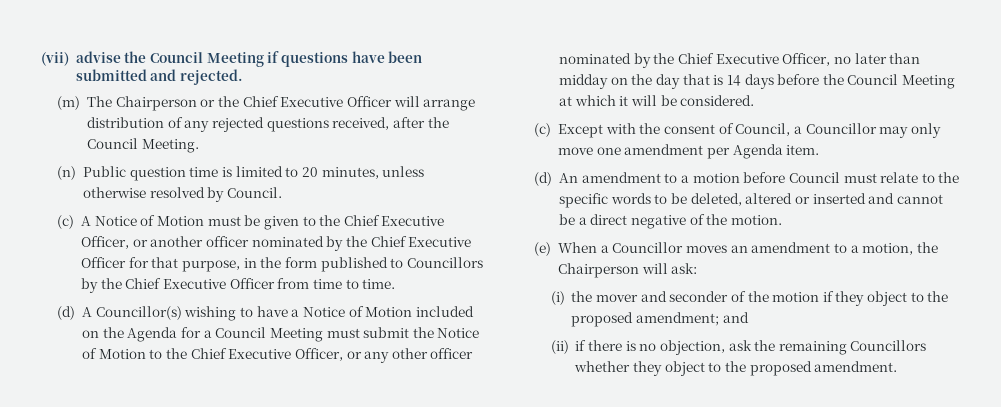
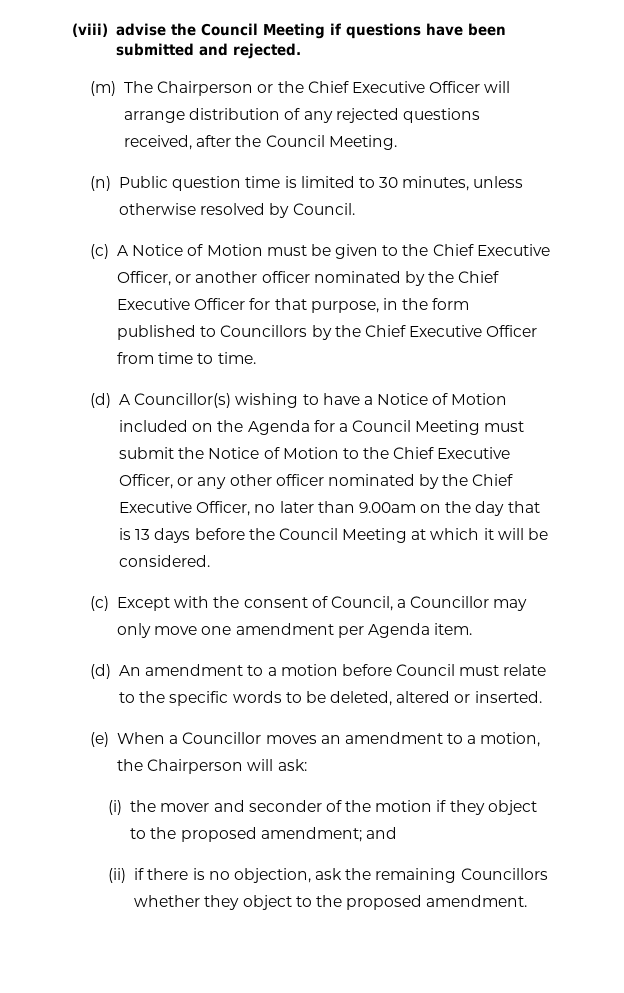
- (vii) advise the Council Meeting if questions have been submitted and rejected.
+ (viii) advise the Council Meeting if questions have been submitted and rejected.
- (n) Public question time is limited to 20 minutes, unless otherwise resolved by Council.
+ (n) Public question time is limited to 30 minutes, unless otherwise resolved by Council.
- (d) A Councillor(s) wishing to have a Notice of Motion included on the Agenda for a Council Meeting must submit the Notice of Motion to the Chief Executive Officer, or any other officer nominated by the Chief Executive Officer, no later than midday on the day that is 14 days before the Council Meeting at which it will be considered.
+ (d) A Councillor(s) wishing to have a Notice of Motion included on the Agenda for a Council Meeting must submit the Notice of Motion to the Chief Executive Officer, or any other officer nominated by the Chief Executive Officer, no later than 9.00am on the day that is 13 days before the Council Meeting at which it will be considered.
- (d) An amendment to a motion before Council must relate to the specific words to be deleted, altered or inserted and cannot be a direct negative of the motion.
+ (d) An amendment to a motion before Council must relate to the specific words to be deleted, altered or inserted.

